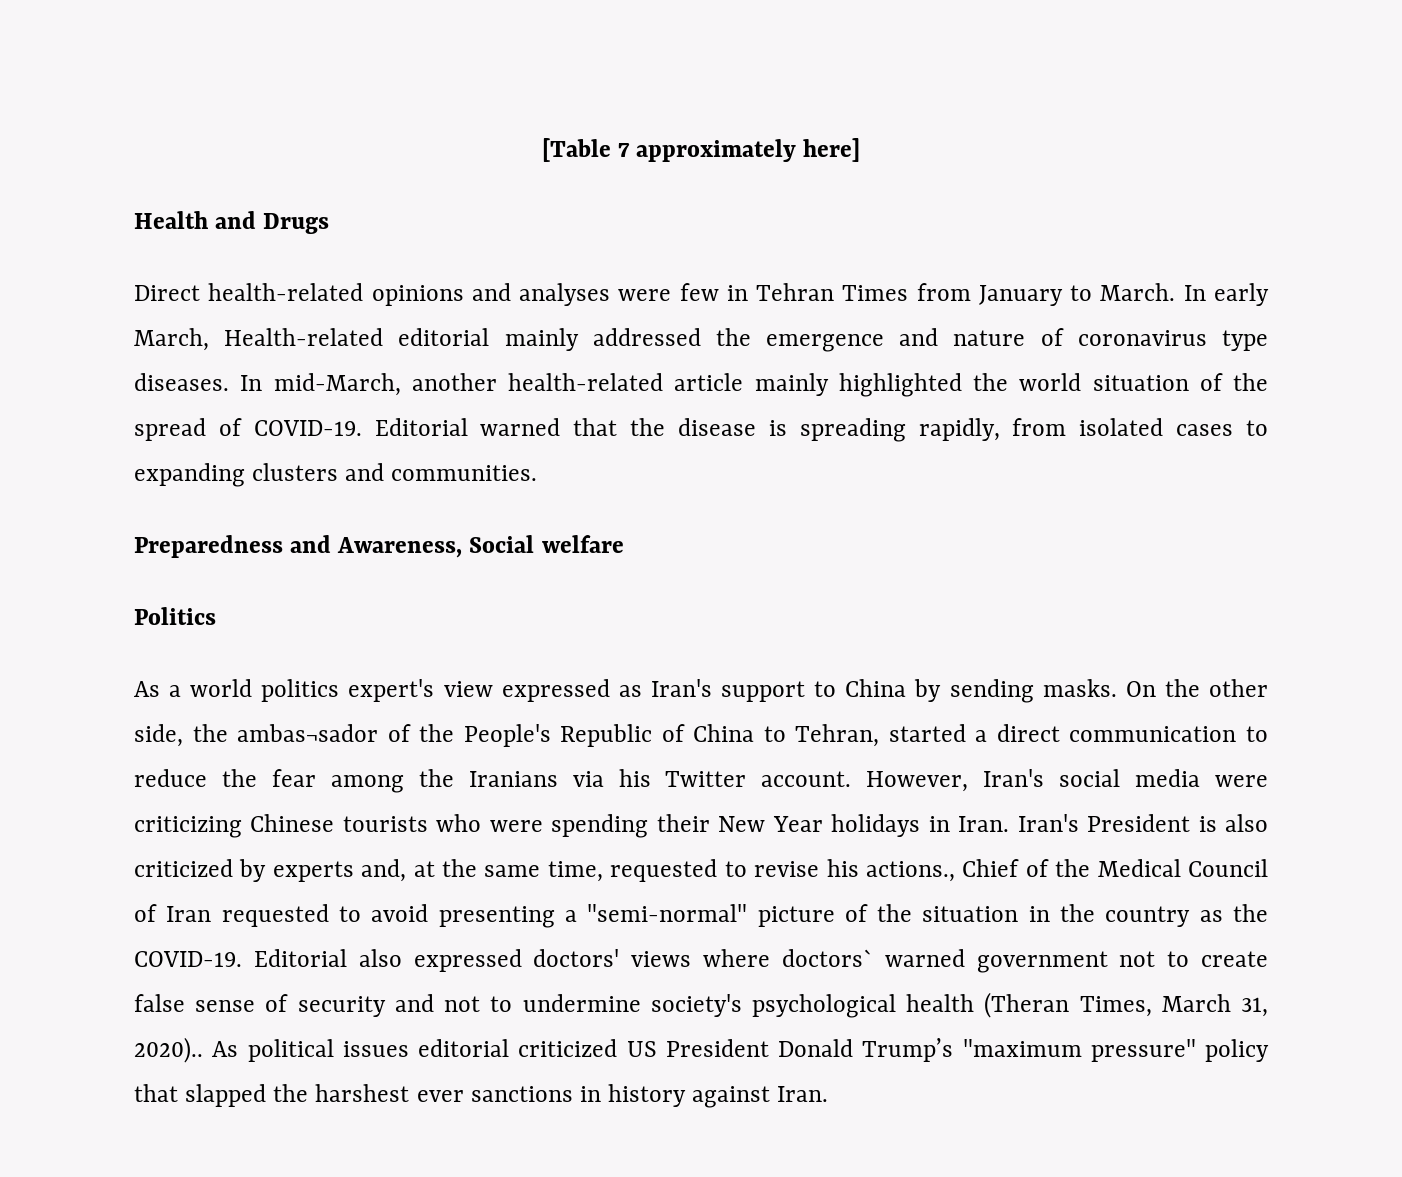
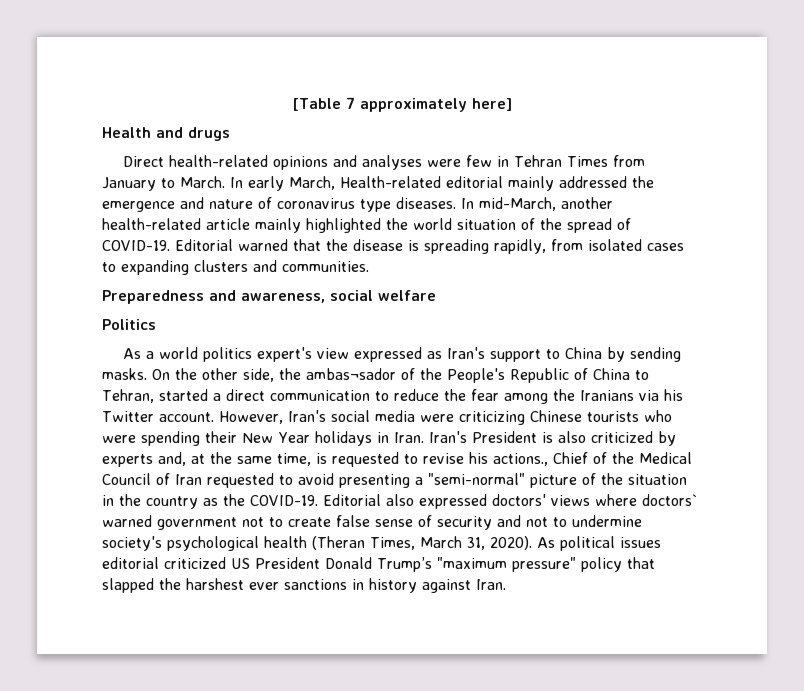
- Health and Drugs
+ Health and drugs
- Preparedness and Awareness, Social welfare
+ Preparedness and awareness, social welfare
- Iran's President is also criticized by experts and, at the same time, requested to revise his actions., Chief of the Medical Council of Iran requested to avoid presenting a "semi-normal" picture of the situation in the country as the COVID-19.
+ Iran's President is also criticized by experts and, at the same time, is requested to revise his actions., Chief of the Medical Council of Iran requested to avoid presenting a "semi-normal" picture of the situation in the country as the COVID-19.
- Editorial also expressed doctors' views where doctors` warned government not to create false sense of security and not to undermine society's psychological health (Theran Times, March 31, 2020)..
+ Editorial also expressed doctors' views where doctors` warned government not to create false sense of security and not to undermine society's psychological health (Theran Times, March 31, 2020).

